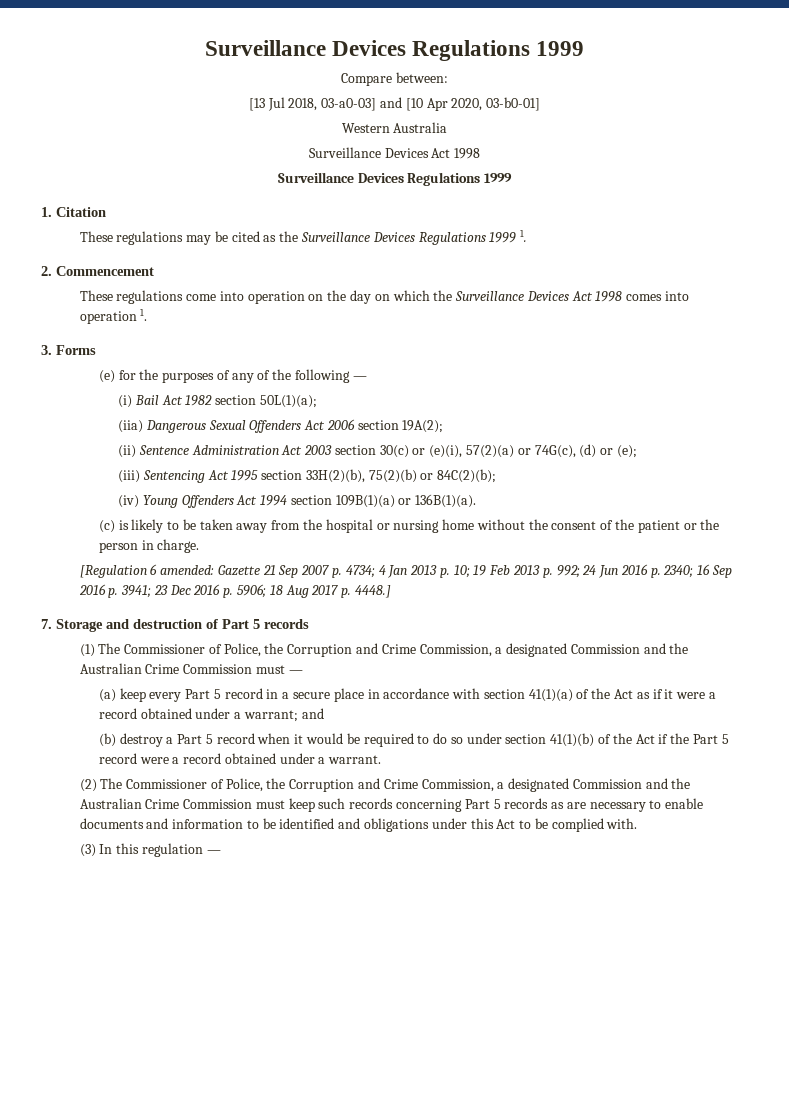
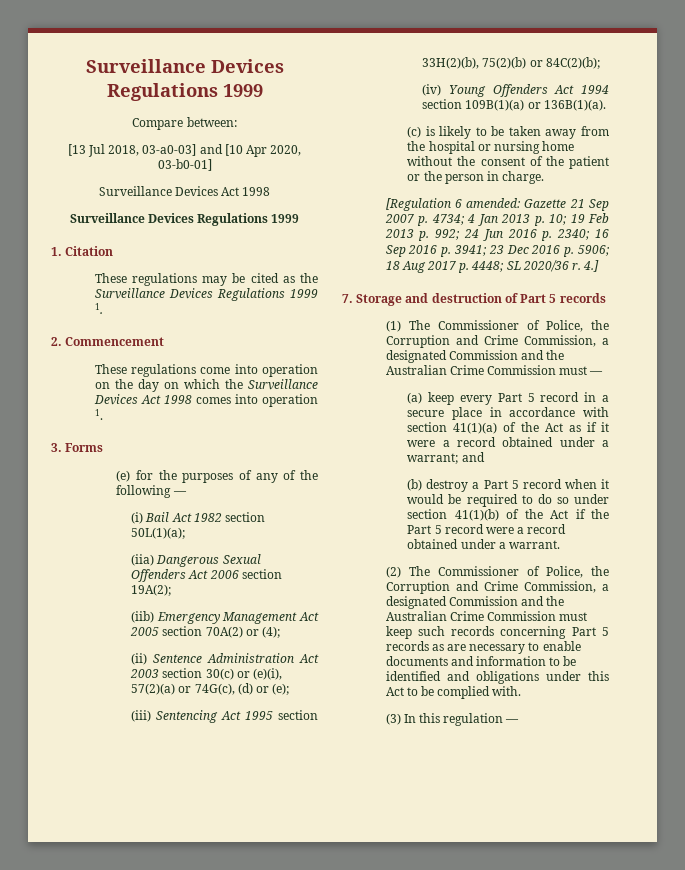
- Western Australia
+ (iib) Emergency Management Act 2005 section 70A(2) or (4);
- [Regulation 6 amended: Gazette 21 Sep 2007 p. 4734; 4 Jan 2013 p. 10; 19 Feb 2013 p. 992; 24 Jun 2016 p. 2340; 16 Sep 2016 p. 3941; 23 Dec 2016 p. 5906; 18 Aug 2017 p. 4448.]
+ [Regulation 6 amended: Gazette 21 Sep 2007 p. 4734; 4 Jan 2013 p. 10; 19 Feb 2013 p. 992; 24 Jun 2016 p. 2340; 16 Sep 2016 p. 3941; 23 Dec 2016 p. 5906; 18 Aug 2017 p. 4448; SL 2020/36 r. 4.]

